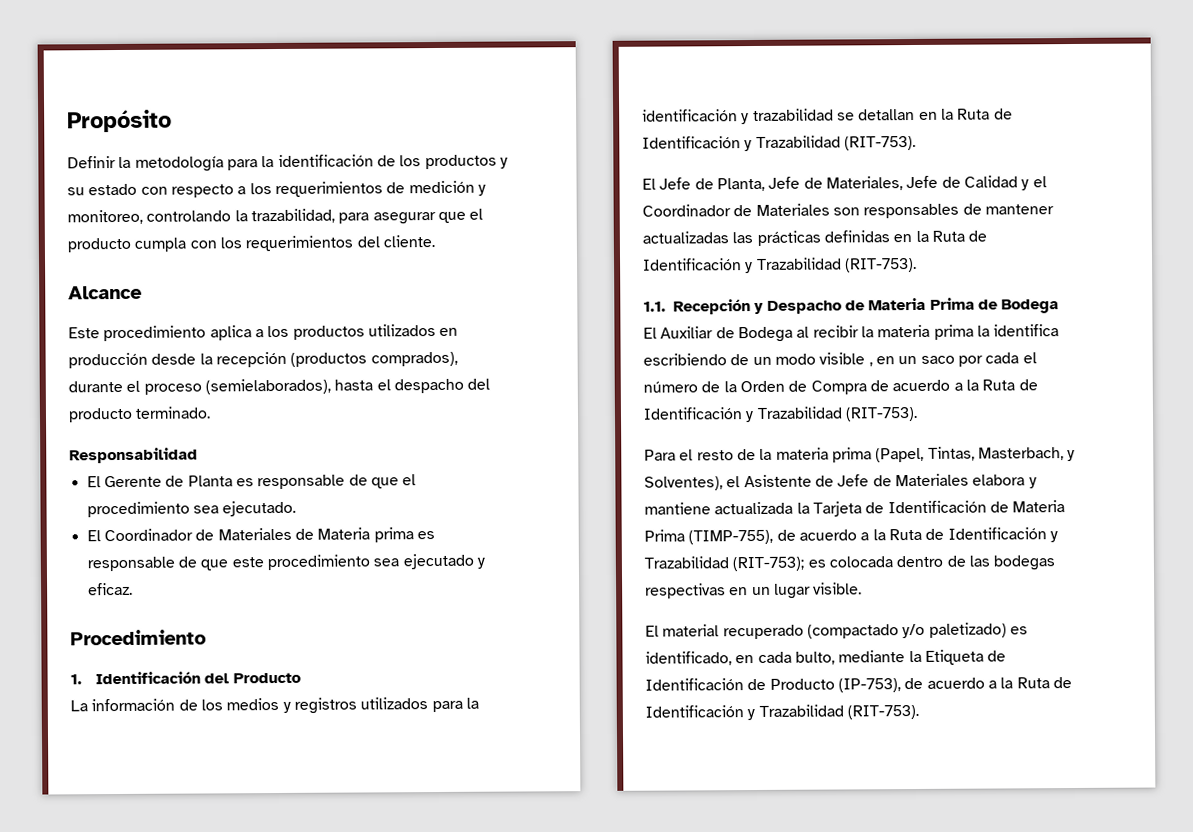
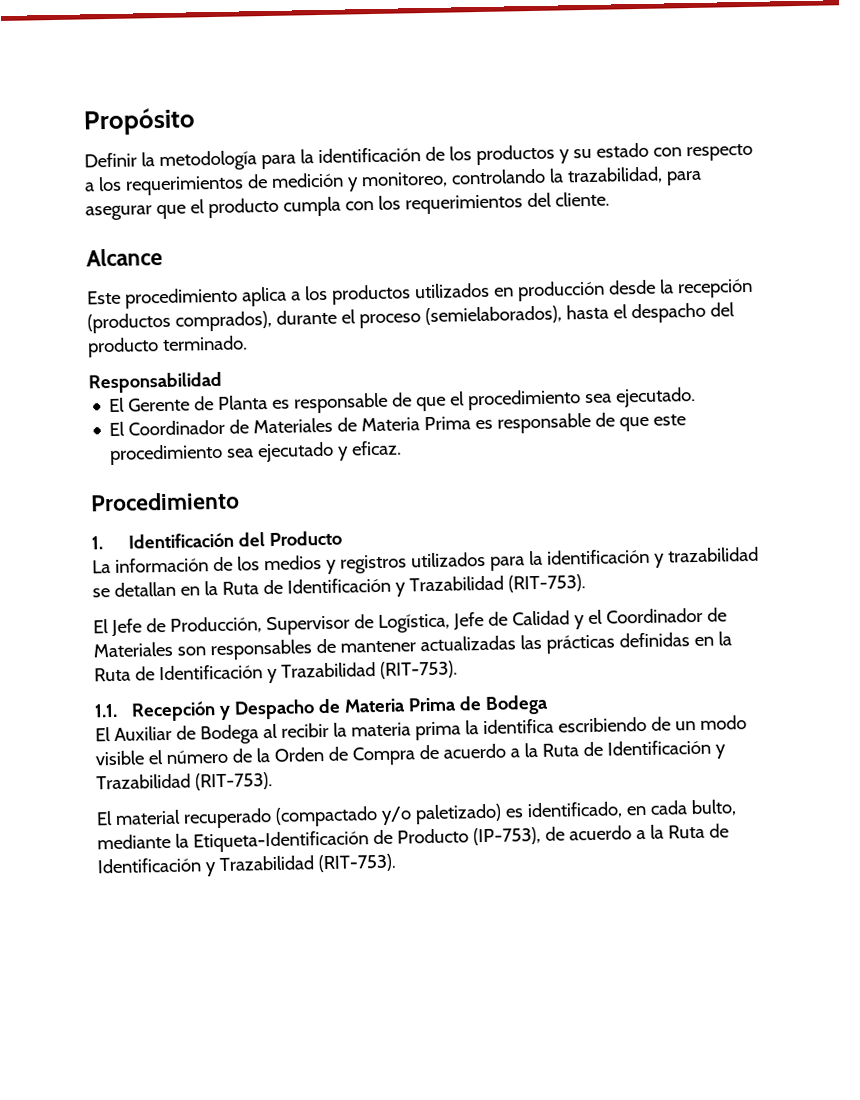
- El Coordinador de Materiales de Materia prima es responsable de que este procedimiento sea ejecutado y eficaz.
+ El Coordinador de Materiales de Materia Prima es responsable de que este procedimiento sea ejecutado y eficaz.
- El Jefe de Planta, Jefe de Materiales, Jefe de Calidad y el Coordinador de Materiales son responsables de mantener actualizadas las prácticas definidas en la Ruta de Identificación y Trazabilidad (RIT-753).
+ El Jefe de Producción, Supervisor de Logística, Jefe de Calidad y el Coordinador de Materiales son responsables de mantener actualizadas las prácticas definidas en la Ruta de Identificación y Trazabilidad (RIT-753).
- El Auxiliar de Bodega al recibir la materia prima la identifica escribiendo de un modo visible , en un saco por cada el número de la Orden de Compra de acuerdo a la Ruta de Identificación y Trazabilidad (RIT-753).
+ El Auxiliar de Bodega al recibir la materia prima la identifica escribiendo de un modo visible el número de la Orden de Compra de acuerdo a la Ruta de Identificación y Trazabilidad (RIT-753).
- Para el resto de la materia prima (Papel, Tintas, Masterbach, y Solventes), el Asistente de Jefe de Materiales elabora y mantiene actualizada la Tarjeta de Identificación de Materia Prima (TIMP-755), de acuerdo a la Ruta de Identificación y Trazabilidad (RIT-753); es colocada dentro de las bodegas respectivas en un lugar visible.
- El material recuperado (compactado y/o paletizado) es identificado, en cada bulto, mediante la Etiqueta de Identificación de Producto (IP-753), de acuerdo a la Ruta de Identificación y Trazabilidad (RIT-753).
+ El material recuperado (compactado y/o paletizado) es identificado, en cada bulto, mediante la Etiqueta-Identificación de Producto (IP-753), de acuerdo a la Ruta de Identificación y Trazabilidad (RIT-753).

